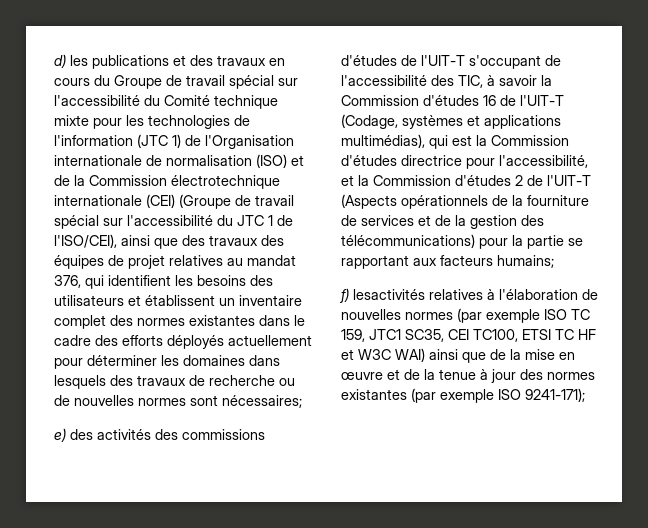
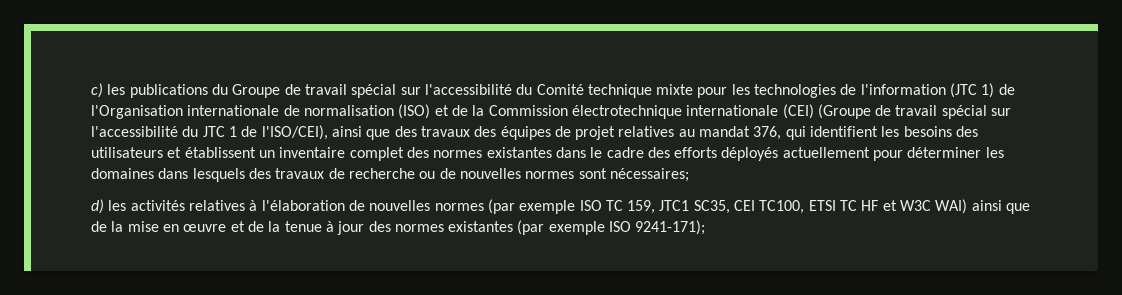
- d) les publications et des travaux en cours du Groupe de travail spécial sur l'accessibilité du Comité technique mixte pour les technologies de l'information (JTC 1) de l'Organisation internationale de normalisation (ISO) et de la Commission électrotechnique internationale (CEI) (Groupe de travail spécial sur l'accessibilité du JTC 1 de l'ISO/CEI), ainsi que des travaux des équipes de projet relatives au mandat 376, qui identifient les besoins des utilisateurs et établissent un inventaire complet des normes existantes dans le cadre des efforts déployés actuellement pour déterminer les domaines dans lesquels des travaux de recherche ou de nouvelles normes sont nécessaires;
+ c) les publications du Groupe de travail spécial sur l'accessibilité du Comité technique mixte pour les technologies de l'information (JTC 1) de l'Organisation internationale de normalisation (ISO) et de la Commission électrotechnique internationale (CEI) (Groupe de travail spécial sur l'accessibilité du JTC 1 de l'ISO/CEI), ainsi que des travaux des équipes de projet relatives au mandat 376, qui identifient les besoins des utilisateurs et établissent un inventaire complet des normes existantes dans le cadre des efforts déployés actuellement pour déterminer les domaines dans lesquels des travaux de recherche ou de nouvelles normes sont nécessaires;
- e) des activités des commissions d'études de l'UIT-T s'occupant de l'accessibilité des TIC, à savoir la Commission d'études 16 de l'UIT-T (Codage, systèmes et applications multimédias), qui est la Commission d'études directrice pour l'accessibilité, et la Commission d'études 2 de l'UIT-T (Aspects opérationnels de la fourniture de services et de la gestion des télécommunications) pour la partie se rapportant aux facteurs humains;
- f) lesactivités relatives à l'élaboration de nouvelles normes (par exemple ISO TC 159, JTC1 SC35, CEI TC100, ETSI TC HF et W3C WAI) ainsi que de la mise en œuvre et de la tenue à jour des normes existantes (par exemple ISO 9241-171);
+ d) les activités relatives à l'élaboration de nouvelles normes (par exemple ISO TC 159, JTC1 SC35, CEI TC100, ETSI TC HF et W3C WAI) ainsi que de la mise en œuvre et de la tenue à jour des normes existantes (par exemple ISO 9241-171);

